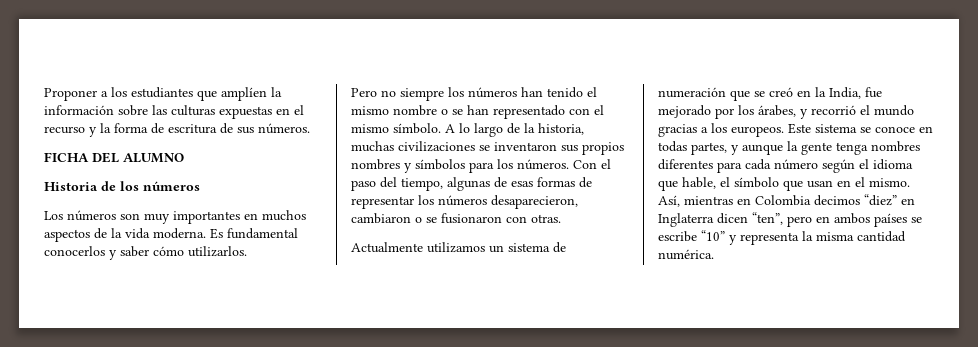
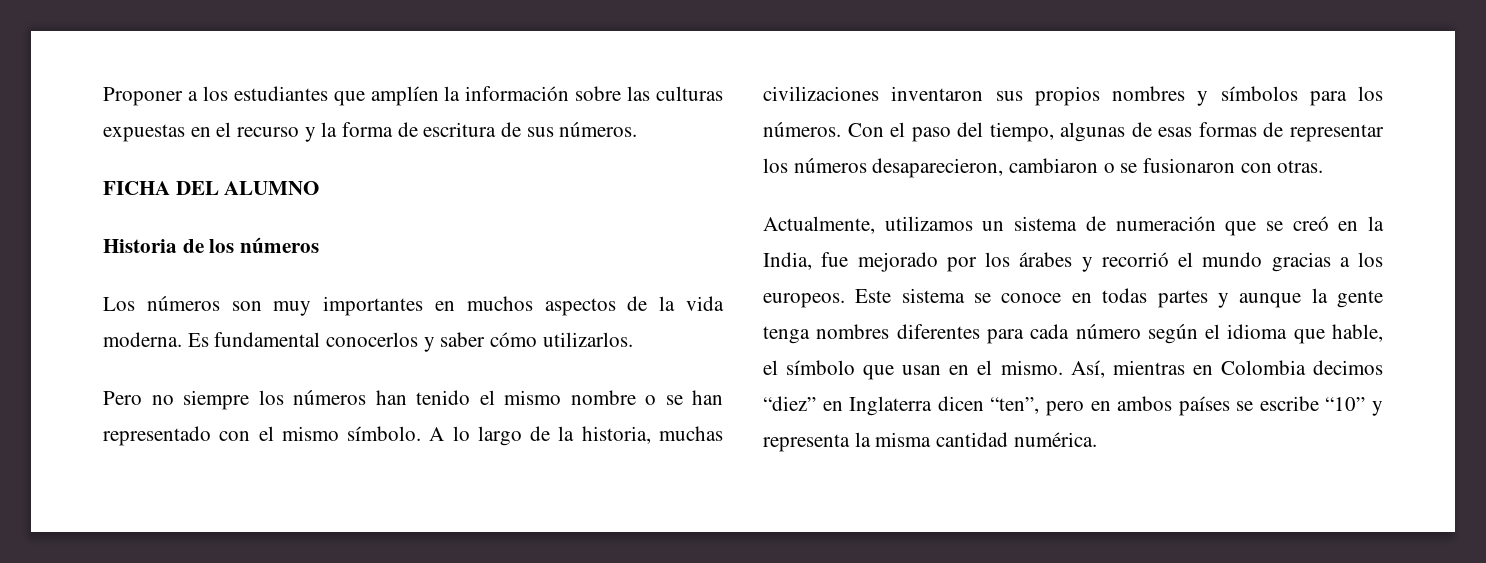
- A lo largo de la historia, muchas civilizaciones se inventaron sus propios nombres y símbolos para los números.
+ A lo largo de la historia, muchas civilizaciones inventaron sus propios nombres y símbolos para los números.
- Actualmente utilizamos un sistema de numeración que se creó en la India, fue mejorado por los árabes, y recorrió el mundo gracias a los europeos.
+ Actualmente, utilizamos un sistema de numeración que se creó en la India, fue mejorado por los árabes y recorrió el mundo gracias a los europeos.
- Este sistema se conoce en todas partes, y aunque la gente tenga nombres diferentes para cada número según el idioma que hable, el símbolo que usan en el mismo.
+ Este sistema se conoce en todas partes y aunque la gente tenga nombres diferentes para cada número según el idioma que hable, el símbolo que usan en el mismo.

